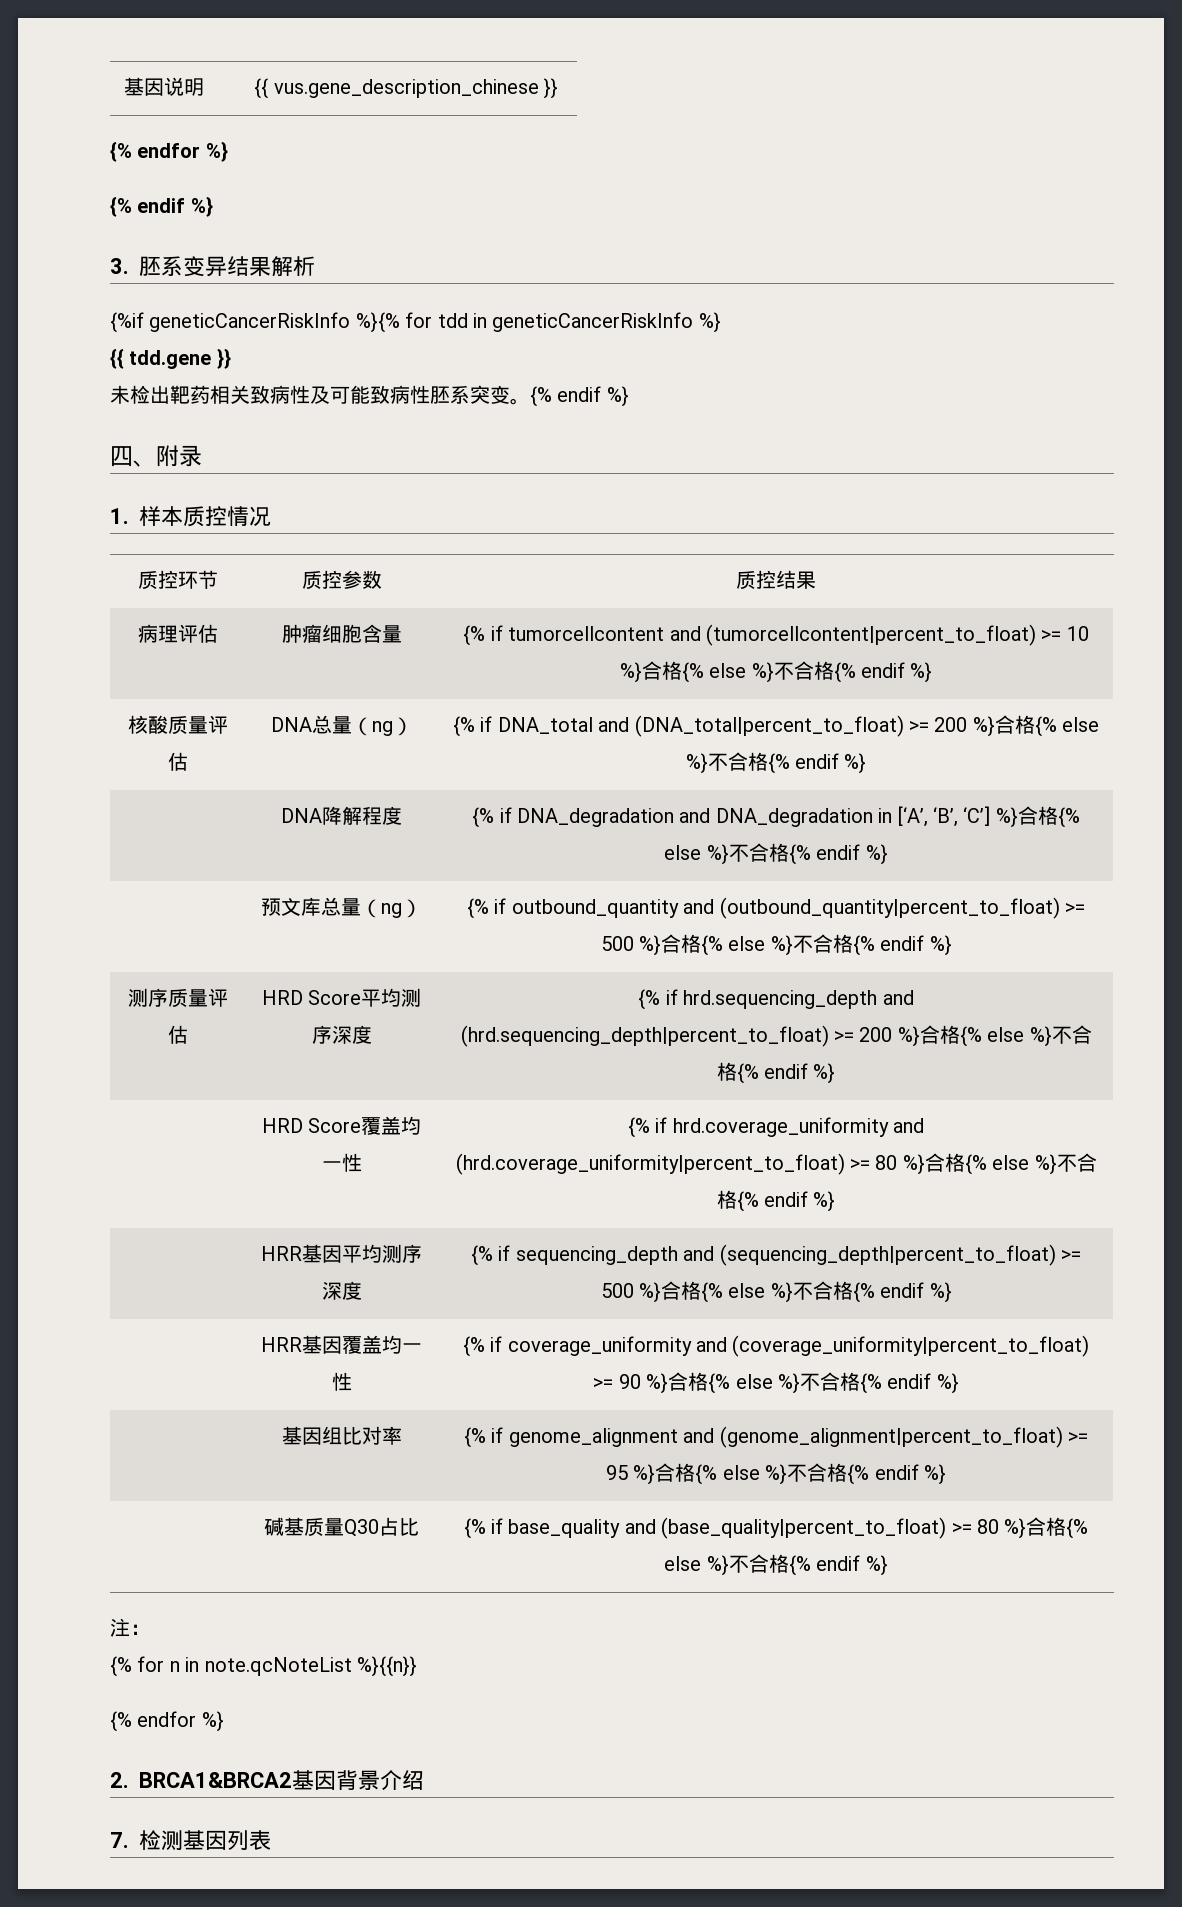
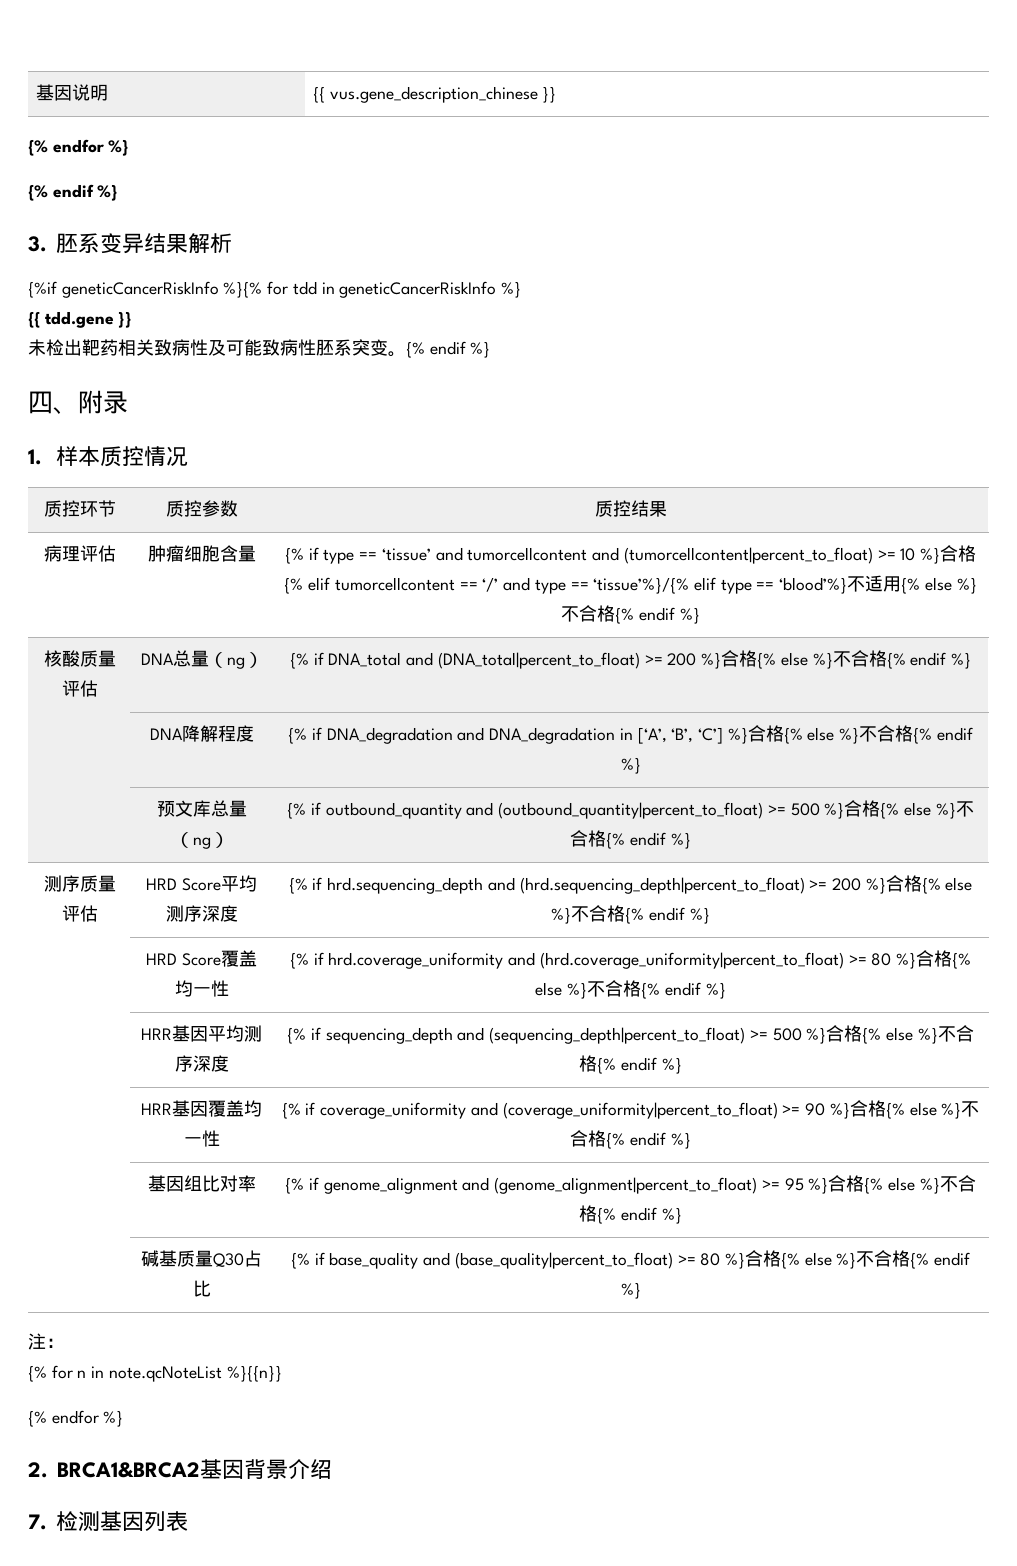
- 病理评估 | 肿瘤细胞含量 | {% if tumorcellcontent and (tumorcellcontent|percent_to_float) >= 10 %}合格{% else %}不合格{% endif %}
+ 病理评估 | 肿瘤细胞含量 | {% if type == ‘tissue’ and tumorcellcontent and (tumorcellcontent|percent_to_float) >= 10 %}合格{% elif tumorcellcontent == ‘/’ and type == ‘tissue’%}/{% elif type == ‘blood’%}不适用{% else %}不合格{% endif %}

